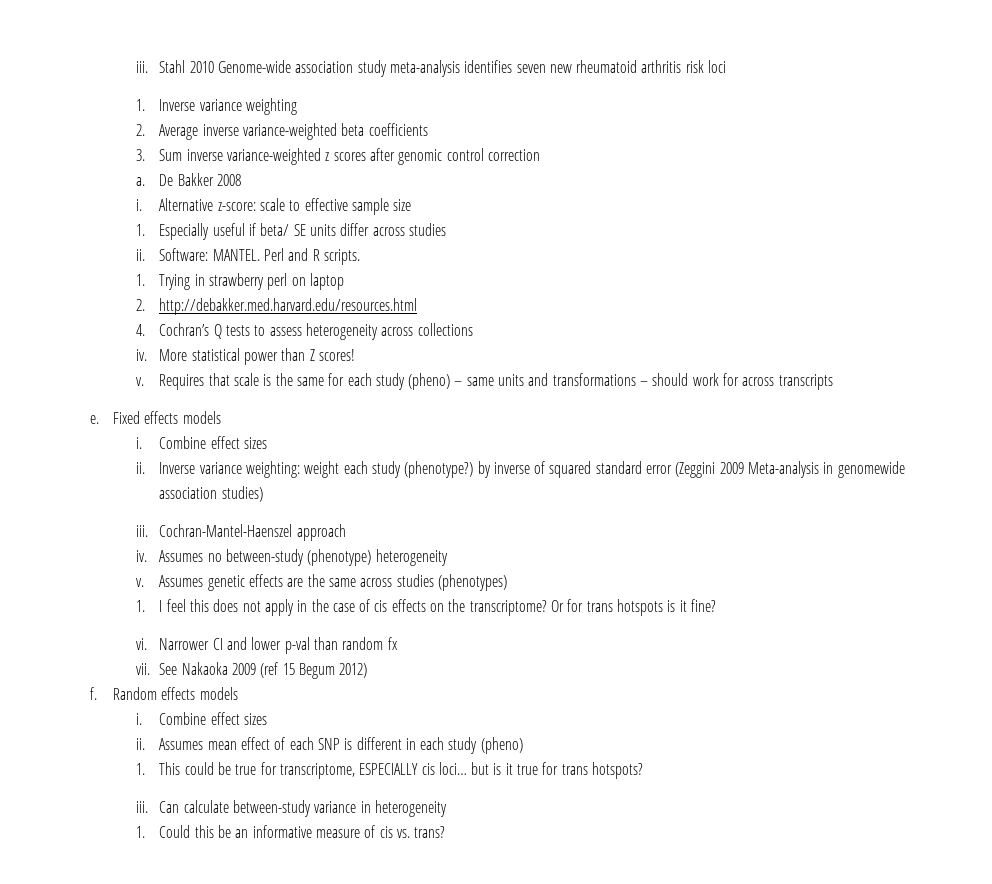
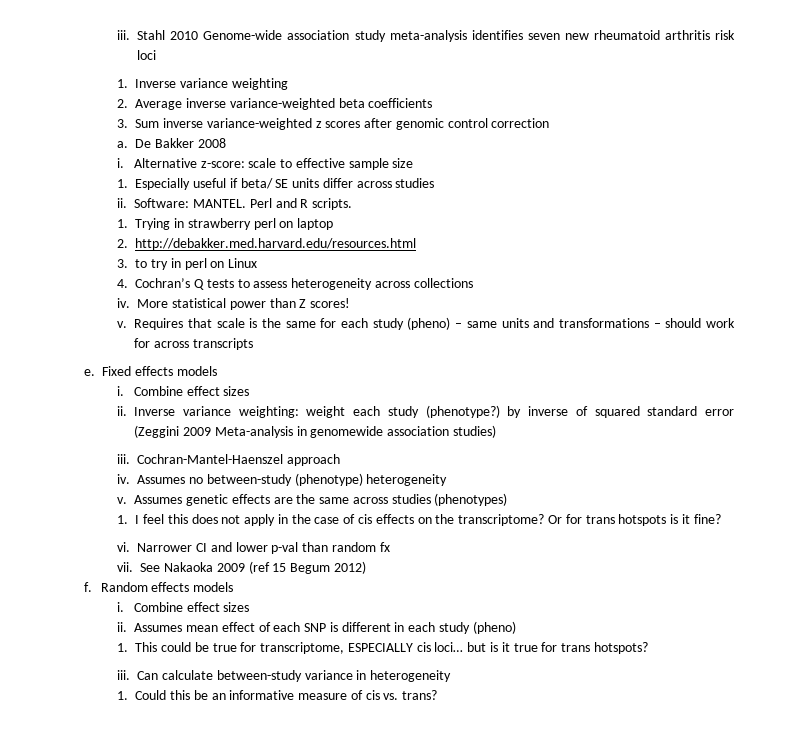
+ 3. to try in perl on Linux

